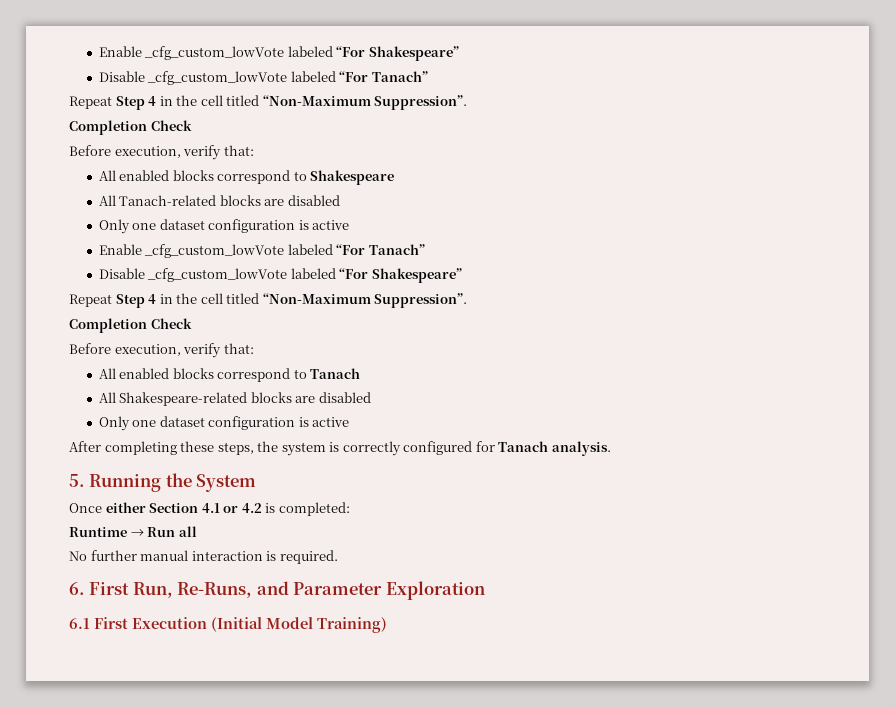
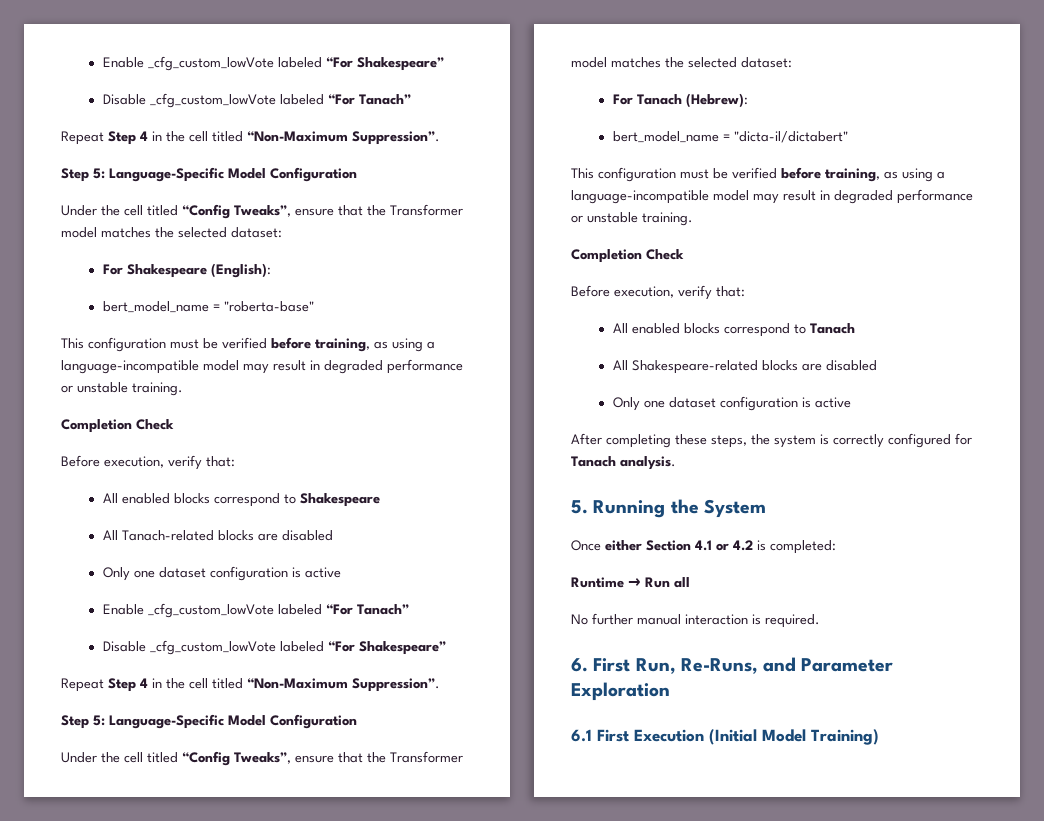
  Disable _cfg_custom_lowVote labeled “For Tanach”
  Repeat Step 4 in the cell titled “Non-Maximum Suppression”.
+ Step 5: Language-Specific Model Configuration
+ Under the cell titled “Config Tweaks”, ensure that the Transformer model matches the selected dataset:
+ For Shakespeare (English):
+ bert_model_name = "roberta-base"
+ This configuration must be verified before training, as using a language-incompatible model may result in degraded performance or unstable training.
  Disable _cfg_custom_lowVote labeled “For Shakespeare”
  Repeat Step 4 in the cell titled “Non-Maximum Suppression”.
+ Step 5: Language-Specific Model Configuration
+ Under the cell titled “Config Tweaks”, ensure that the Transformer model matches the selected dataset:
+ For Tanach (Hebrew):
+ bert_model_name = "dicta-il/dictabert"
+ This configuration must be verified before training, as using a language-incompatible model may result in degraded performance or unstable training.

